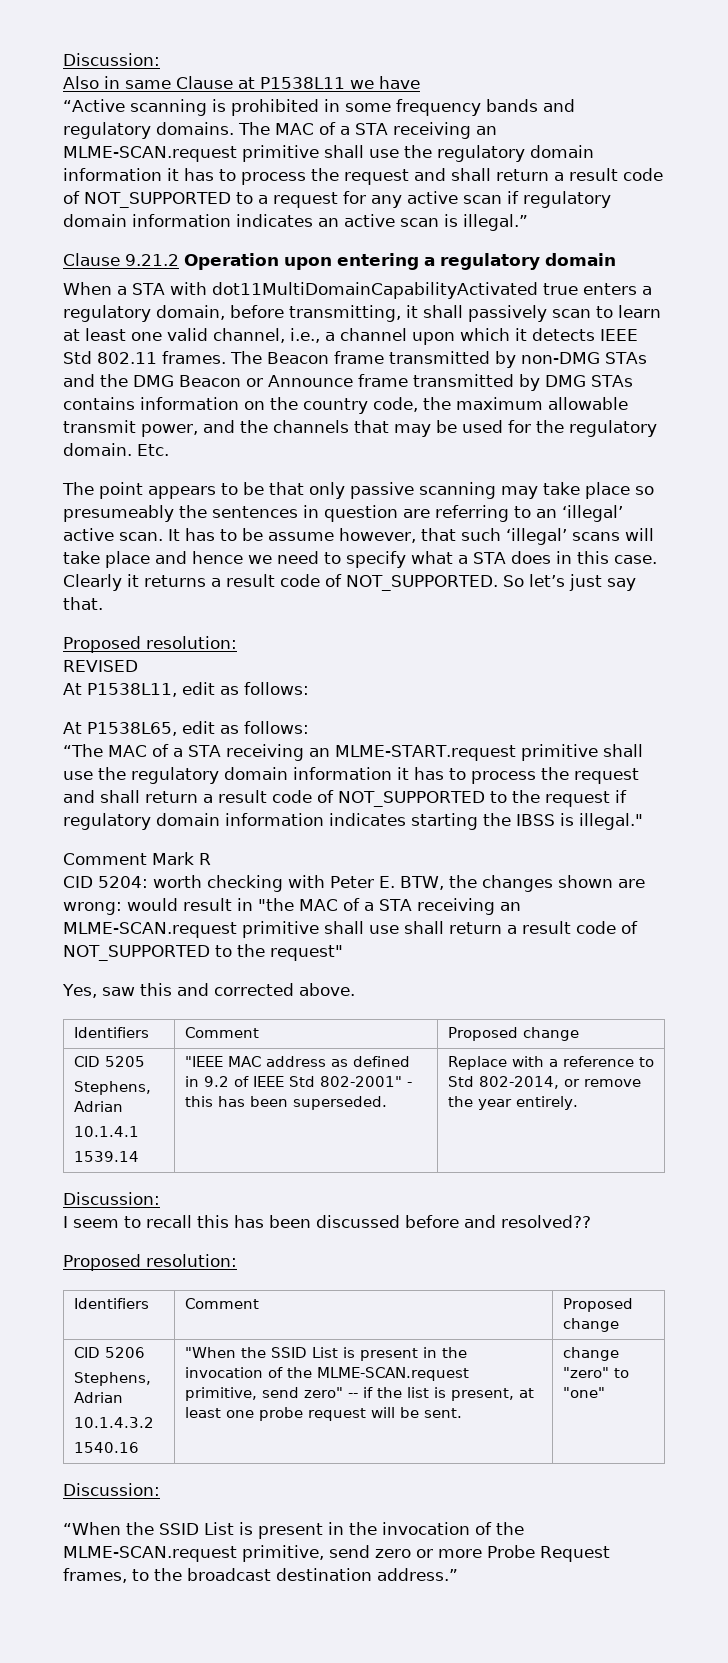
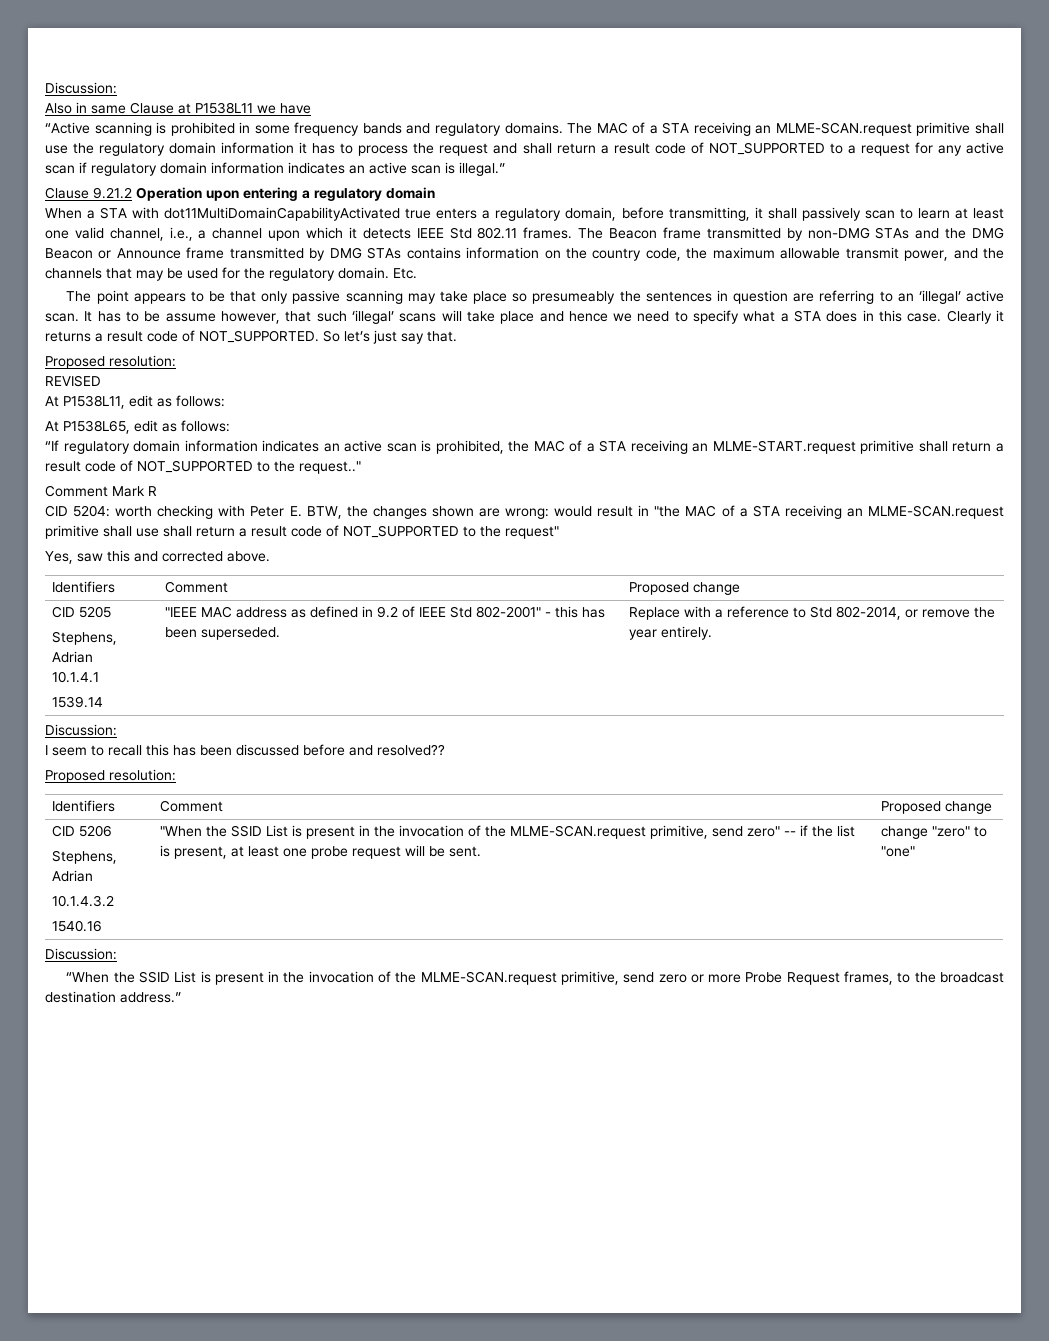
- “The MAC of a STA receiving an MLME-START.request primitive shall use the regulatory domain information it has to process the request and shall return a result code of NOT_SUPPORTED to the request if regulatory domain information indicates starting the IBSS is illegal."
+ “If regulatory domain information indicates an active scan is prohibited, the MAC of a STA receiving an MLME-START.request primitive shall return a result code of NOT_SUPPORTED to the request.."

